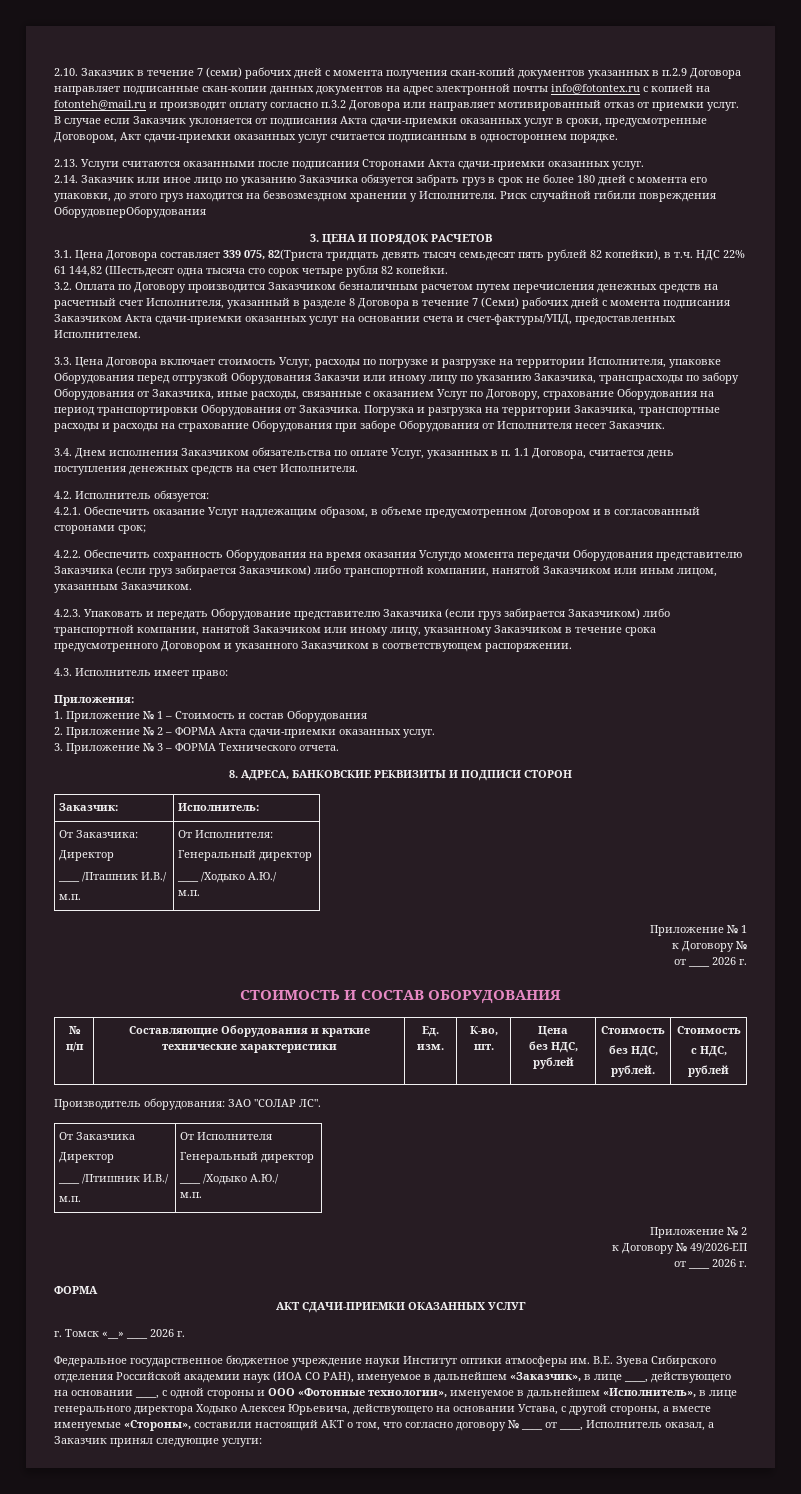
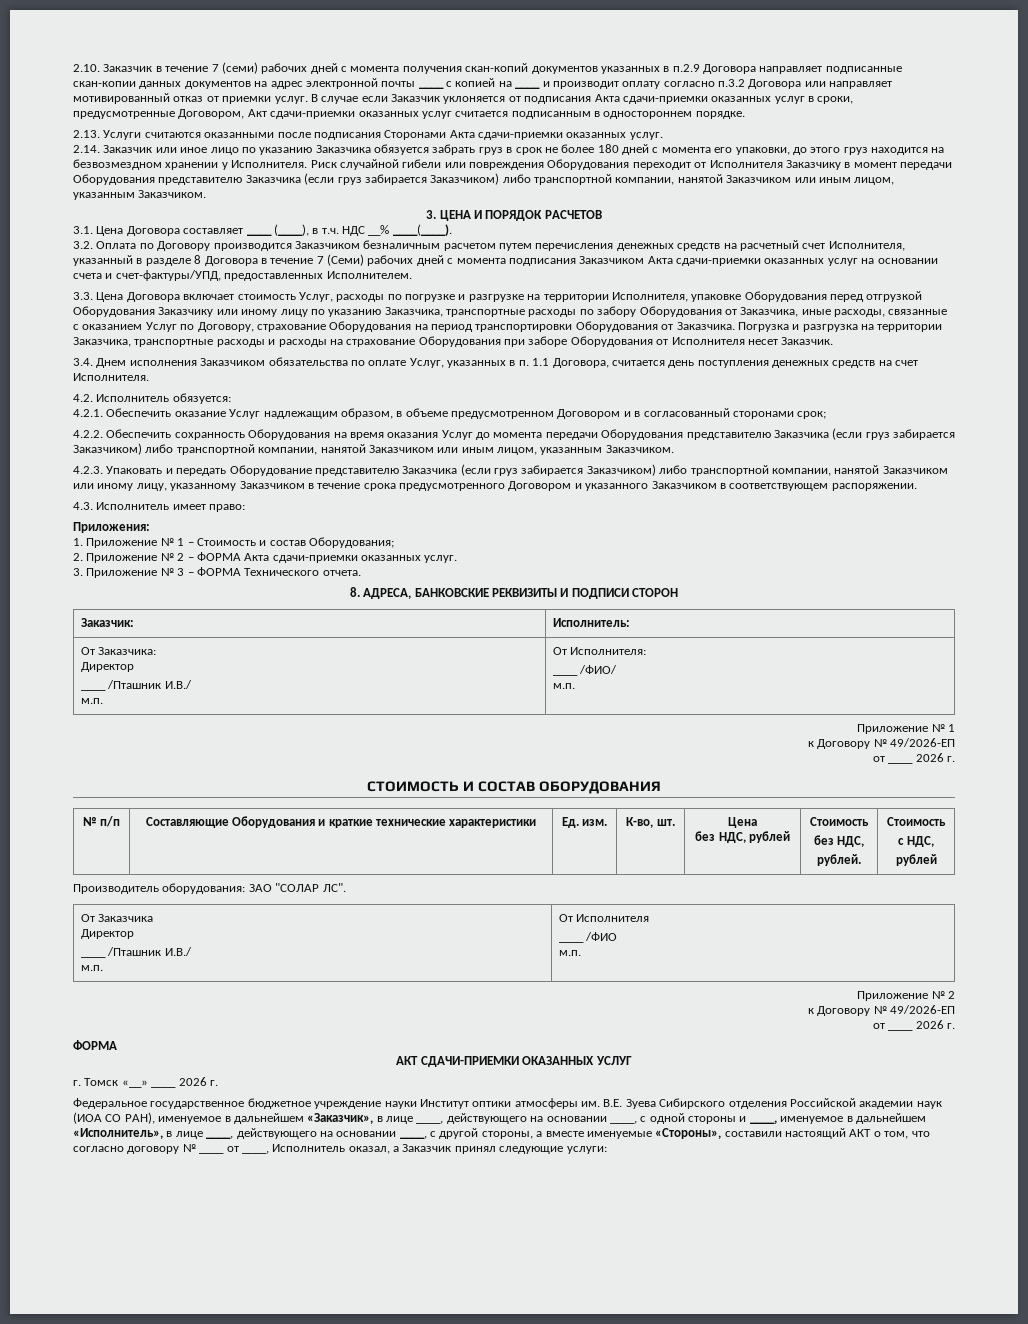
- 2.10. Заказчик в течение 7 (семи) рабочих дней с момента получения скан-копий документов указанных в п.2.9 Договора направляет подписанные скан-копии данных документов на адрес электронной почты info@fotontex.ru с копией на fotonteh@mail.ru и производит оплату согласно п.3.2 Договора или направляет мотивированный отказ от приемки услуг.
+ 2.10. Заказчик в течение 7 (семи) рабочих дней с момента получения скан-копий документов указанных в п.2.9 Договора направляет подписанные скан-копии данных документов на адрес электронной почты ____ с копией на ____ и производит оплату согласно п.3.2 Договора или направляет мотивированный отказ от приемки услуг.
- Риск случайной гибили повреждения ОборудовперОборудования
+ Риск случайной гибели или повреждения Оборудования переходит от Исполнителя Заказчику в момент передачи Оборудования представителю Заказчика (если груз забирается Заказчиком) либо транспортной компании, нанятой Заказчиком или иным лицом, указанным Заказчиком.
- 3.1. Цена Договора составляет 339 075, 82(Триста тридцать девять тысяч семьдесят пять рублей 82 копейки), в т.ч. НДС 22% 61 144,82 (Шестьдесят одна тысяча сто сорок четыре рубля 82 копейки.
+ 3.1. Цена Договора составляет ____ (____), в т.ч. НДС __% ____(____).
- 3.3. Цена Договора включает стоимость Услуг, расходы по погрузке и разгрузке на территории Исполнителя, упаковке Оборудования перед отгрузкой Оборудования Заказчи или иному лицу по указанию Заказчика, транспрасходы по забору Оборудования от Заказчика, иные расходы, связанные с оказанием Услуг по Договору, страхование Оборудования на период транспортировки Оборудования от Заказчика.
+ 3.3. Цена Договора включает стоимость Услуг, расходы по погрузке и разгрузке на территории Исполнителя, упаковке Оборудования перед отгрузкой Оборудования Заказчику или иному лицу по указанию Заказчика, транспортные расходы по забору Оборудования от Заказчика, иные расходы, связанные с оказанием Услуг по Договору, страхование Оборудования на период транспортировки Оборудования от Заказчика.
- 4.2.2. Обеспечить сохранность Оборудования на время оказания Услугдо момента передачи Оборудования представителю Заказчика (если груз забирается Заказчиком) либо транспортной компании, нанятой Заказчиком или иным лицом, указанным Заказчиком.
+ 4.2.2. Обеспечить сохранность Оборудования на время оказания Услуг до момента передачи Оборудования представителю Заказчика (если груз забирается Заказчиком) либо транспортной компании, нанятой Заказчиком или иным лицом, указанным Заказчиком.
- 1. Приложение № 1 – Стоимость и состав Оборудования
+ 1. Приложение № 1 – Стоимость и состав Оборудования;
  От Заказчика:
  Директор
  ____ /Пташник И.В./
  м.п. | От Исполнителя:
- Генеральный директор
- ____ /Ходыко А.Ю./
+ ____ /ФИО/
  м.п.
  Приложение № 1
- к Договору №
+ к Договору № 49/2026-ЕП
  От Заказчика
  Директор
- ____ /Птишник И.В./
+ ____ /Пташник И.В./
  м.п. | От Исполнителя
- Генеральный директор
- ____ /Ходыко А.Ю./
+ ____ /ФИО
- Федеральное государственное бюджетное учреждение науки Институт оптики атмосферы им. В.Е. Зуева Сибирского отделения Российской академии наук (ИОА СО РАН), именуемое в дальнейшем «Заказчик», в лице ____, действующего на основании ____, с одной стороны и ООО «Фотонные технологии», именуемое в дальнейшем «Исполнитель», в лице генерального директора Ходыко Алексея Юрьевича, действующего на основании Устава, с другой стороны, а вместе именуемые «Стороны», составили настоящий АКТ о том, что согласно договору № ____ от ____, Исполнитель оказал, а Заказчик принял следующие услуги:
+ Федеральное государственное бюджетное учреждение науки Институт оптики атмосферы им. В.Е. Зуева Сибирского отделения Российской академии наук (ИОА СО РАН), именуемое в дальнейшем «Заказчик», в лице ____, действующего на основании ____, с одной стороны и ____, именуемое в дальнейшем «Исполнитель», в лице ____, действующего на основании ____, с другой стороны, а вместе именуемые «Стороны», составили настоящий АКТ о том, что согласно договору № ____ от ____, Исполнитель оказал, а Заказчик принял следующие услуги:

